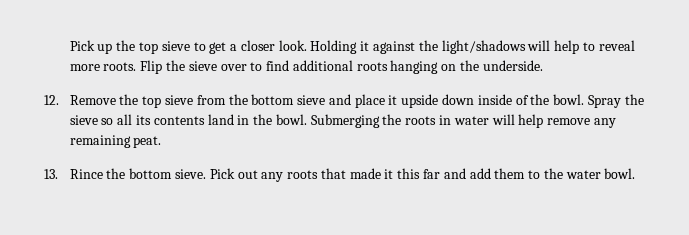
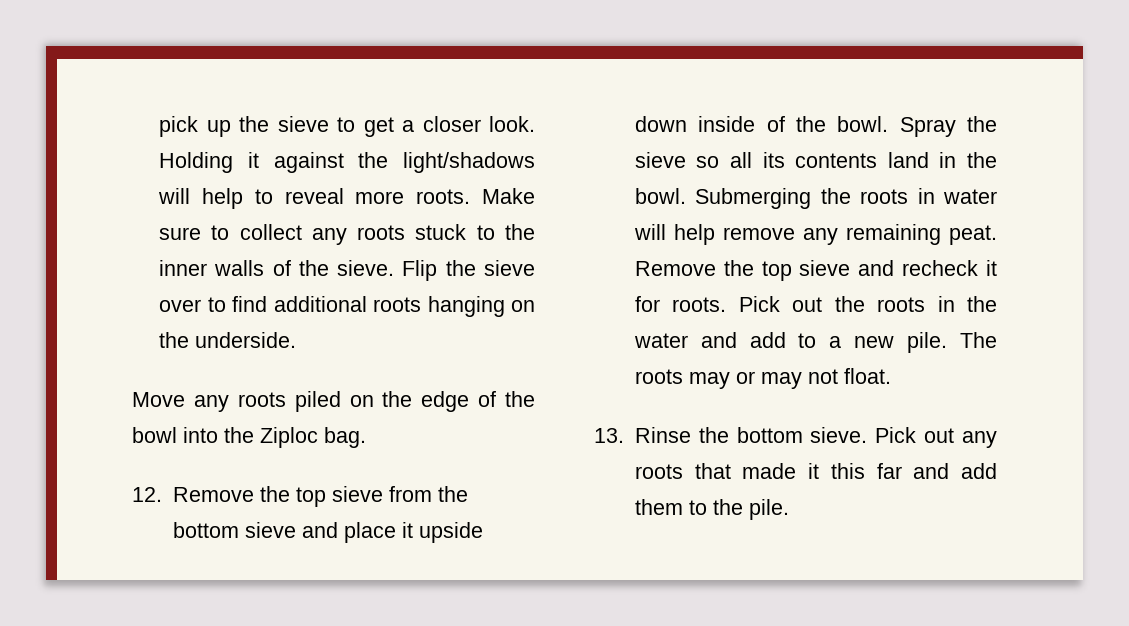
- Pick up the top sieve to get a closer look.
+ pick up the sieve to get a closer look.
+ Make sure to collect any roots stuck to the inner walls of the sieve.
+ Move any roots piled on the edge of the bowl into the Ziploc bag.
+ Remove the top sieve and recheck it for roots. Pick out the roots in the water and add to a new pile. The roots may or may not float.
- 13. Rince the bottom sieve.
+ 13. Rinse the bottom sieve.
- Pick out any roots that made it this far and add them to the water bowl.
+ Pick out any roots that made it this far and add them to the pile.

